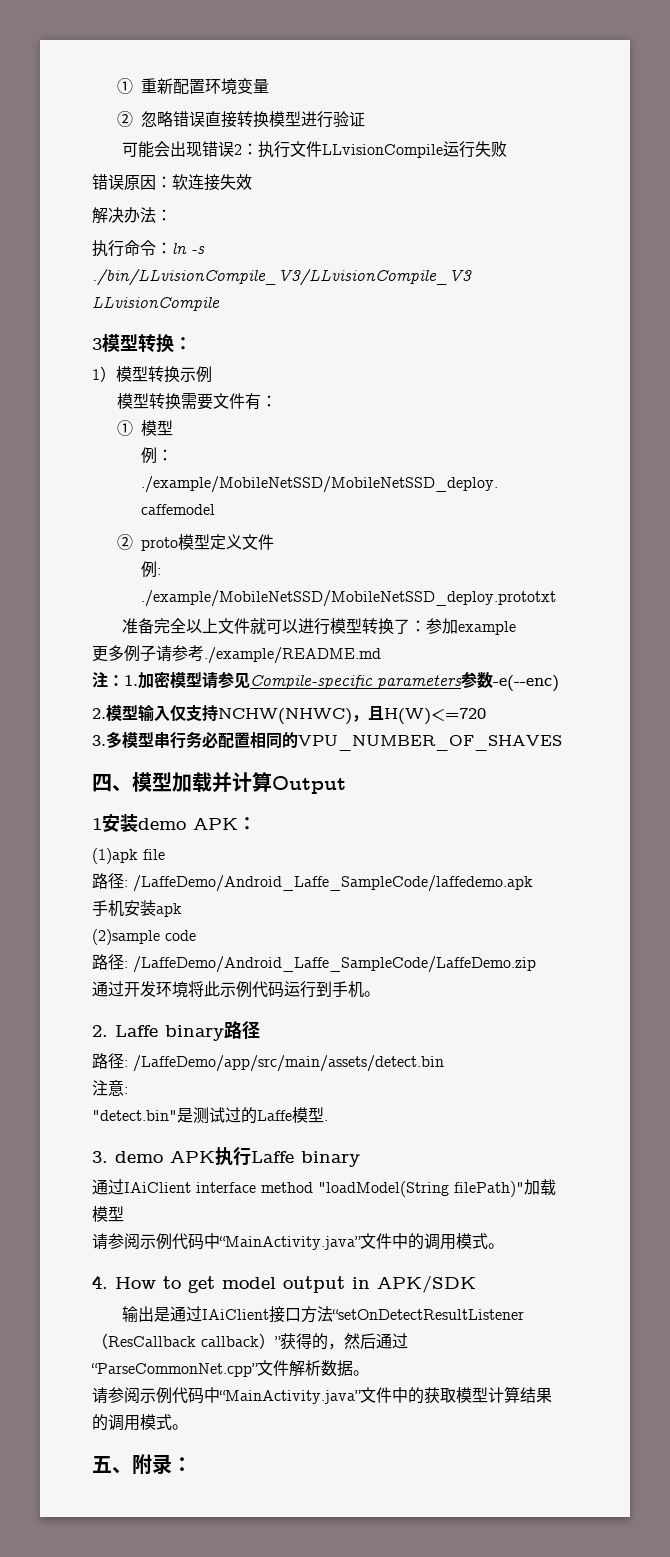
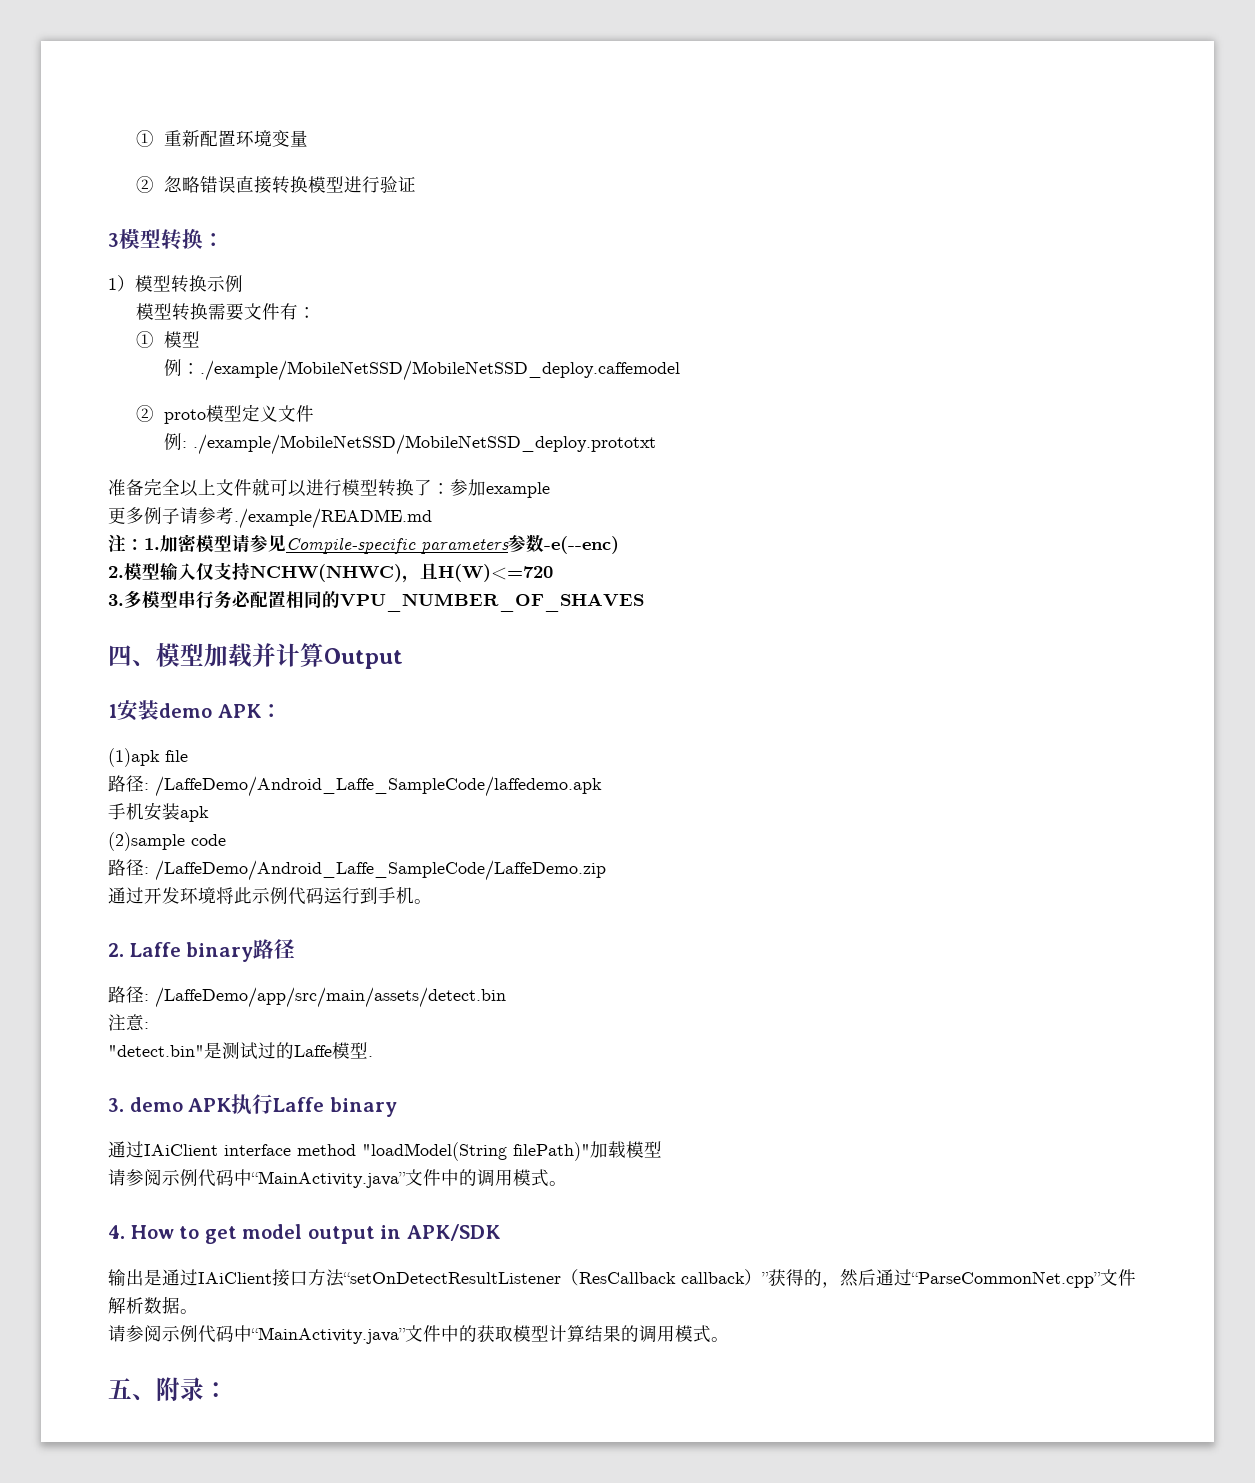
- 可能会出现错误2：执行文件LLvisionCompile运行失败
- 错误原因：软连接失效
- 解决办法：
- 执行命令：ln -s ./bin/LLvisionCompile_V3/LLvisionCompile_V3 LLvisionCompile

